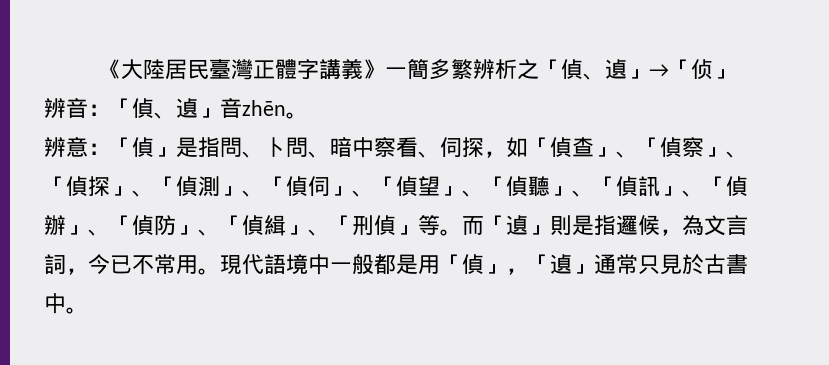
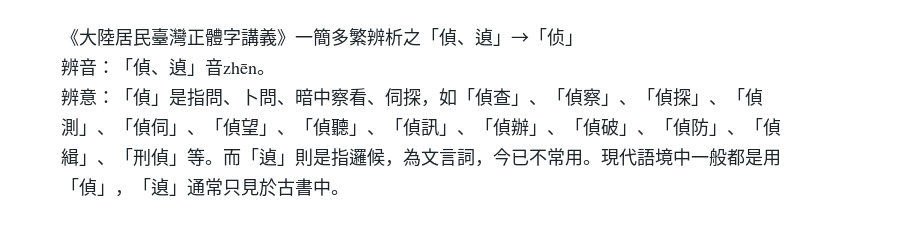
- 辨意：「偵」是指問、卜問、暗中察看、伺探，如「偵查」、「偵察」、「偵探」、「偵測」、「偵伺」、「偵望」、「偵聽」、「偵訊」、「偵辦」、「偵防」、「偵緝」、「刑偵」等。
+ 辨意：「偵」是指問、卜問、暗中察看、伺探，如「偵查」、「偵察」、「偵探」、「偵測」、「偵伺」、「偵望」、「偵聽」、「偵訊」、「偵辦」、「偵破」、「偵防」、「偵緝」、「刑偵」等。

